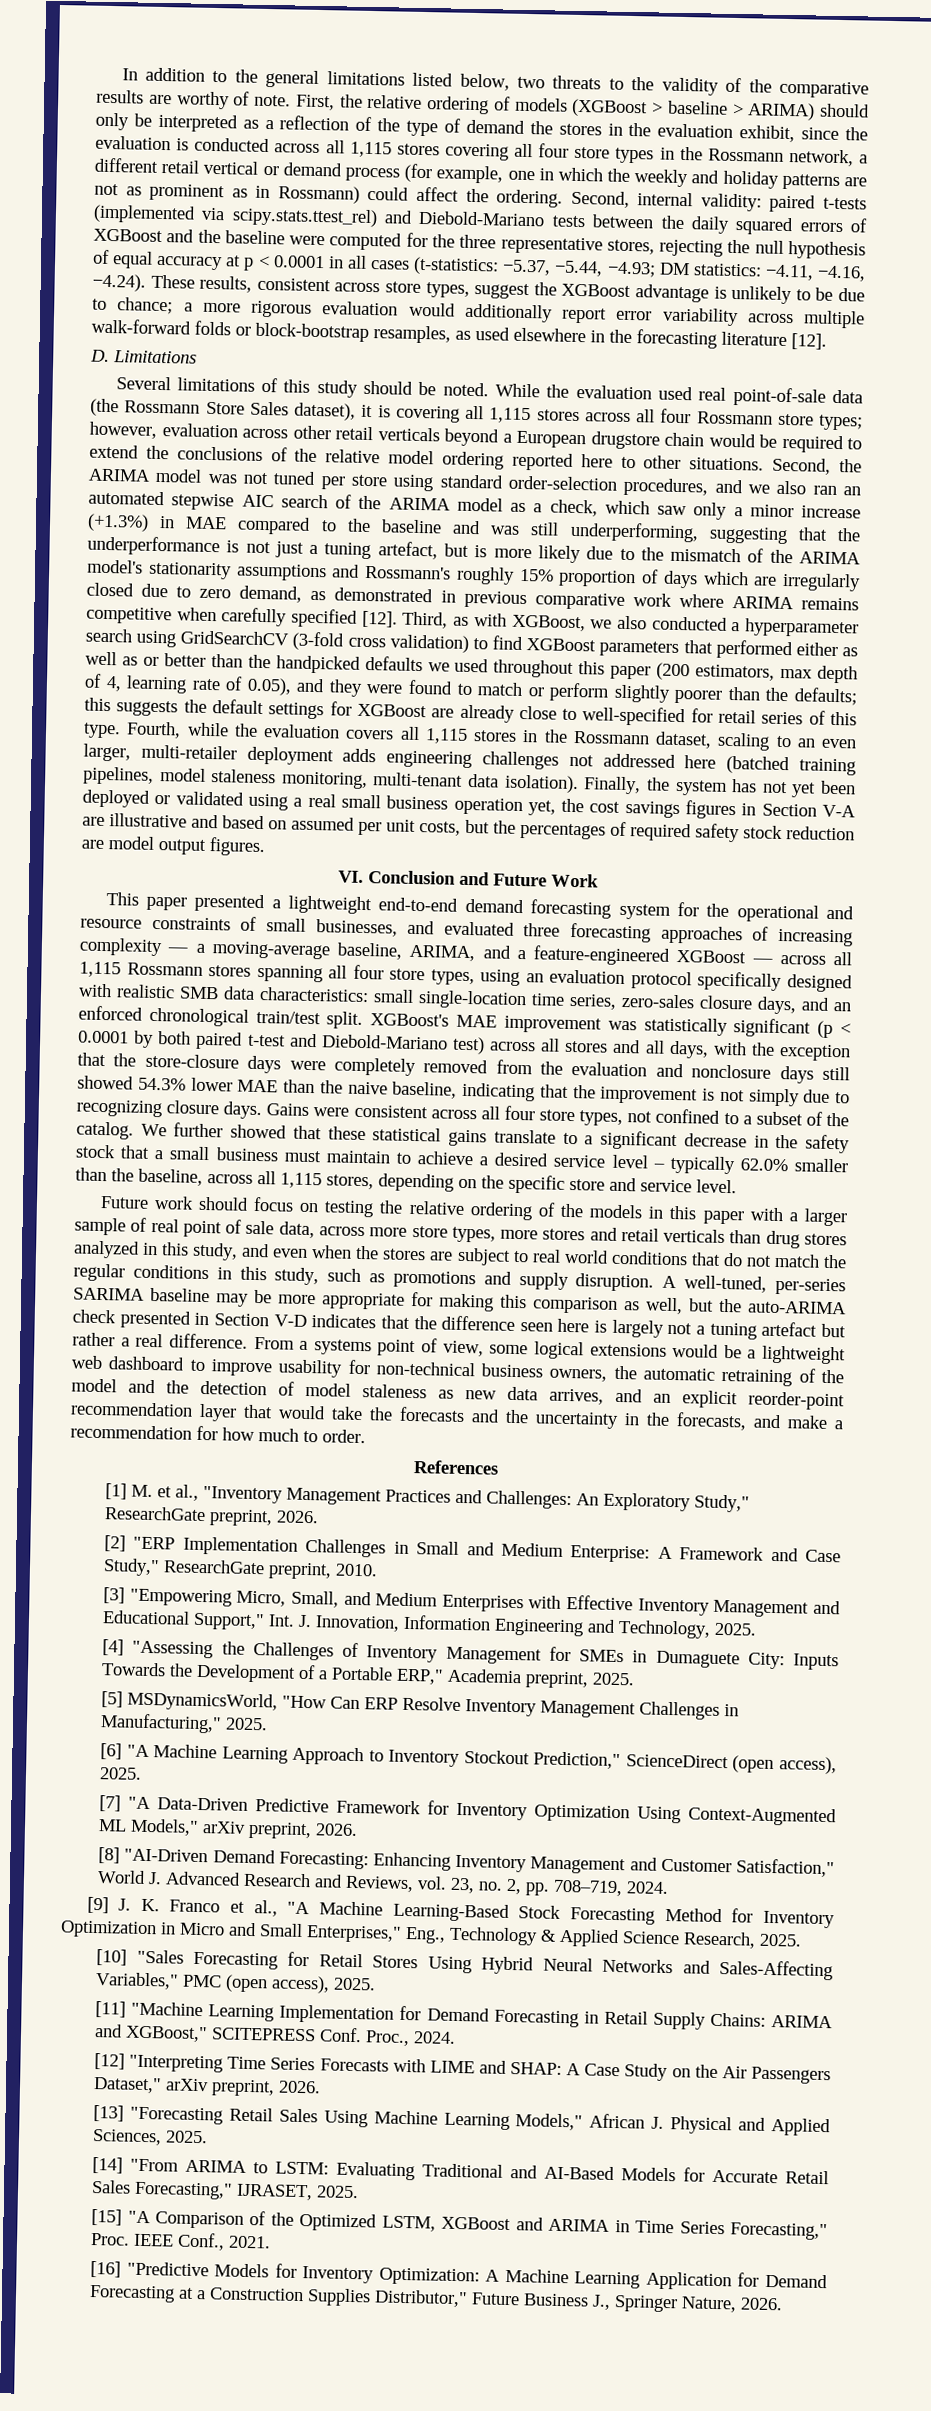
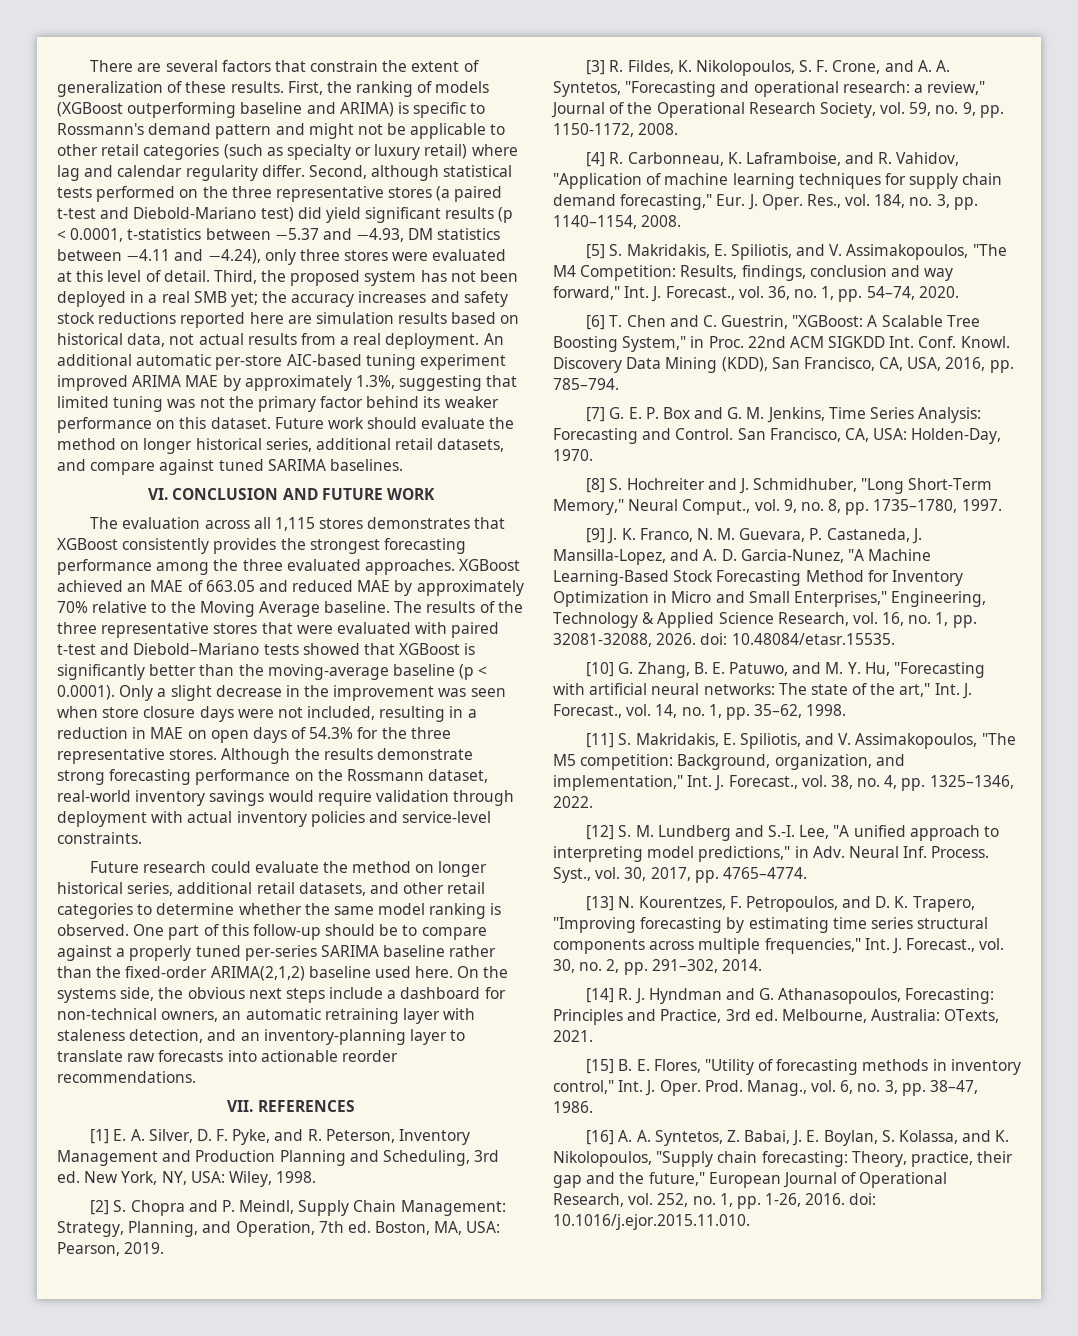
- In addition to the general limitations listed below, two threats to the validity of the comparative results are worthy of note. First, the relative ordering of models (XGBoost > baseline > ARIMA) should only be interpreted as a reflection of the type of demand the stores in the evaluation exhibit, since the evaluation is conducted across all 1,115 stores covering all four store types in the Rossmann network, a different retail vertical or demand process (for example, one in which the weekly and holiday patterns are not as prominent as in Rossmann) could affect the ordering. Second, internal validity: paired t-tests (implemented via scipy.stats.ttest_rel) and Diebold-Mariano tests between the daily squared errors of XGBoost and the baseline were computed for the three representative stores, rejecting the null hypothesis of equal accuracy at p < 0.0001 in all cases (t-statistics: −5.37, −5.44, −4.93; DM statistics: −4.11, −4.16, −4.24). These results, consistent across store types, suggest the XGBoost advantage is unlikely to be due to chance; a more rigorous evaluation would additionally report error variability across multiple walk-forward folds or block-bootstrap resamples, as used elsewhere in the forecasting literature [12].
- D. Limitations
- Several limitations of this study should be noted. While the evaluation used real point-of-sale data (the Rossmann Store Sales dataset), it is covering all 1,115 stores across all four Rossmann store types; however, evaluation across other retail verticals beyond a European drugstore chain would be required to extend the conclusions of the relative model ordering reported here to other situations. Second, the ARIMA model was not tuned per store using standard order-selection procedures, and we also ran an automated stepwise AIC search of the ARIMA model as a check, which saw only a minor increase (+1.3%) in MAE compared to the baseline and was still underperforming, suggesting that the underperformance is not just a tuning artefact, but is more likely due to the mismatch of the ARIMA model's stationarity assumptions and Rossmann's roughly 15% proportion of days which are irregularly closed due to zero demand, as demonstrated in previous comparative work where ARIMA remains competitive when carefully specified [12]. Third, as with XGBoost, we also conducted a hyperparameter search using GridSearchCV (3-fold cross validation) to find XGBoost parameters that performed either as well as or better than the handpicked defaults we used throughout this paper (200 estimators, max depth of 4, learning rate of 0.05), and they were found to match or perform slightly poorer than the defaults; this suggests the default settings for XGBoost are already close to well-specified for retail series of this type. Fourth, while the evaluation covers all 1,115 stores in the Rossmann dataset, scaling to an even larger, multi-retailer deployment adds engineering challenges not addressed here (batched training pipelines, model staleness monitoring, multi-tenant data isolation). Finally, the system has not yet been deployed or validated using a real small business operation yet, the cost savings figures in Section V-A are illustrative and based on assumed per unit costs, but the percentages of required safety stock reduction are model output figures.
- VI. Conclusion and Future Work
- This paper presented a lightweight end-to-end demand forecasting system for the operational and resource constraints of small businesses, and evaluated three forecasting approaches of increasing complexity — a moving-average baseline, ARIMA, and a feature-engineered XGBoost — across all 1,115 Rossmann stores spanning all four store types, using an evaluation protocol specifically designed with realistic SMB data characteristics: small single-location time series, zero-sales closure days, and an enforced chronological train/test split. XGBoost's MAE improvement was statistically significant (p < 0.0001 by both paired t-test and Diebold-Mariano test) across all stores and all days, with the exception that the store-closure days were completely removed from the evaluation and nonclosure days still showed 54.3% lower MAE than the naive baseline, indicating that the improvement is not simply due to recognizing closure days. Gains were consistent across all four store types, not confined to a subset of the catalog. We further showed that these statistical gains translate to a significant decrease in the safety stock that a small business must maintain to achieve a desired service level – typically 62.0% smaller than the baseline, across all 1,115 stores, depending on the specific store and service level.
- Future work should focus on testing the relative ordering of the models in this paper with a larger sample of real point of sale data, across more store types, more stores and retail verticals than drug stores analyzed in this study, and even when the stores are subject to real world conditions that do not match the regular conditions in this study, such as promotions and supply disruption. A well-tuned, per-series SARIMA baseline may be more appropriate for making this comparison as well, but the auto-ARIMA check presented in Section V-D indicates that the difference seen here is largely not a tuning artefact but rather a real difference. From a systems point of view, some logical extensions would be a lightweight web dashboard to improve usability for non-technical business owners, the automatic retraining of the model and the detection of model staleness as new data arrives, and an explicit reorder-point recommendation layer that would take the forecasts and the uncertainty in the forecasts, and make a recommendation for how much to order.
- References
- [1] M. et al., "Inventory Management Practices and Challenges: An Exploratory Study," ResearchGate preprint, 2026.
- [2] "ERP Implementation Challenges in Small and Medium Enterprise: A Framework and Case Study," ResearchGate preprint, 2010.
- [3] "Empowering Micro, Small, and Medium Enterprises with Effective Inventory Management and Educational Support," Int. J. Innovation, Information Engineering and Technology, 2025.
- [4] "Assessing the Challenges of Inventory Management for SMEs in Dumaguete City: Inputs Towards the Development of a Portable ERP," Academia preprint, 2025.
- [5] MSDynamicsWorld, "How Can ERP Resolve Inventory Management Challenges in Manufacturing," 2025.
- [6] "A Machine Learning Approach to Inventory Stockout Prediction," ScienceDirect (open access), 2025.
- [7] "A Data-Driven Predictive Framework for Inventory Optimization Using Context-Augmented ML Models," arXiv preprint, 2026.
- [8] "AI-Driven Demand Forecasting: Enhancing Inventory Management and Customer Satisfaction," World J. Advanced Research and Reviews, vol. 23, no. 2, pp. 708–719, 2024.
- [9] J. K. Franco et al., "A Machine Learning-Based Stock Forecasting Method for Inventory Optimization in Micro and Small Enterprises," Eng., Technology & Applied Science Research, 2025.
- [10] "Sales Forecasting for Retail Stores Using Hybrid Neural Networks and Sales-Affecting Variables," PMC (open access), 2025.
- [11] "Machine Learning Implementation for Demand Forecasting in Retail Supply Chains: ARIMA and XGBoost," SCITEPRESS Conf. Proc., 2024.
- [12] "Interpreting Time Series Forecasts with LIME and SHAP: A Case Study on the Air Passengers Dataset," arXiv preprint, 2026.
- [13] "Forecasting Retail Sales Using Machine Learning Models," African J. Physical and Applied Sciences, 2025.
- [14] "From ARIMA to LSTM: Evaluating Traditional and AI-Based Models for Accurate Retail Sales Forecasting," IJRASET, 2025.
- [15] "A Comparison of the Optimized LSTM, XGBoost and ARIMA in Time Series Forecasting," Proc. IEEE Conf., 2021.
- [16] "Predictive Models for Inventory Optimization: A Machine Learning Application for Demand Forecasting at a Construction Supplies Distributor," Future Business J., Springer Nature, 2026.
+ There are several factors that constrain the extent of generalization of these results. First, the ranking of models (XGBoost outperforming baseline and ARIMA) is specific to Rossmann's demand pattern and might not be applicable to other retail categories (such as specialty or luxury retail) where lag and calendar regularity differ. Second, although statistical tests performed on the three representative stores (a paired t-test and Diebold-Mariano test) did yield significant results (p < 0.0001, t-statistics between −5.37 and −4.93, DM statistics between −4.11 and −4.24), only three stores were evaluated at this level of detail. Third, the proposed system has not been deployed in a real SMB yet; the accuracy increases and safety stock reductions reported here are simulation results based on historical data, not actual results from a real deployment. An additional automatic per-store AIC-based tuning experiment improved ARIMA MAE by approximately 1.3%, suggesting that limited tuning was not the primary factor behind its weaker performance on this dataset. Future work should evaluate the method on longer historical series, additional retail datasets, and compare against tuned SARIMA baselines.
+ VI. CONCLUSION AND FUTURE WORK
+ The evaluation across all 1,115 stores demonstrates that XGBoost consistently provides the strongest forecasting performance among the three evaluated approaches. XGBoost achieved an MAE of 663.05 and reduced MAE by approximately 70% relative to the Moving Average baseline. The results of the three representative stores that were evaluated with paired t-test and Diebold–Mariano tests showed that XGBoost is significantly better than the moving-average baseline (p < 0.0001). Only a slight decrease in the improvement was seen when store closure days were not included, resulting in a reduction in MAE on open days of 54.3% for the three representative stores. Although the results demonstrate strong forecasting performance on the Rossmann dataset, real-world inventory savings would require validation through deployment with actual inventory policies and service-level constraints.
+ Future research could evaluate the method on longer historical series, additional retail datasets, and other retail categories to determine whether the same model ranking is observed. One part of this follow-up should be to compare against a properly tuned per-series SARIMA baseline rather than the fixed-order ARIMA(2,1,2) baseline used here. On the systems side, the obvious next steps include a dashboard for non-technical owners, an automatic retraining layer with staleness detection, and an inventory-planning layer to translate raw forecasts into actionable reorder recommendations.
+ VII. REFERENCES
+ [1] E. A. Silver, D. F. Pyke, and R. Peterson, Inventory Management and Production Planning and Scheduling, 3rd ed. New York, NY, USA: Wiley, 1998.
+ [2] S. Chopra and P. Meindl, Supply Chain Management: Strategy, Planning, and Operation, 7th ed. Boston, MA, USA: Pearson, 2019.
+ [3] R. Fildes, K. Nikolopoulos, S. F. Crone, and A. A. Syntetos, "Forecasting and operational research: a review," Journal of the Operational Research Society, vol. 59, no. 9, pp. 1150-1172, 2008.
+ [4] R. Carbonneau, K. Laframboise, and R. Vahidov, "Application of machine learning techniques for supply chain demand forecasting," Eur. J. Oper. Res., vol. 184, no. 3, pp. 1140–1154, 2008.
+ [5] S. Makridakis, E. Spiliotis, and V. Assimakopoulos, "The M4 Competition: Results, findings, conclusion and way forward," Int. J. Forecast., vol. 36, no. 1, pp. 54–74, 2020.
+ [6] T. Chen and C. Guestrin, "XGBoost: A Scalable Tree Boosting System," in Proc. 22nd ACM SIGKDD Int. Conf. Knowl. Discovery Data Mining (KDD), San Francisco, CA, USA, 2016, pp. 785–794.
+ [7] G. E. P. Box and G. M. Jenkins, Time Series Analysis: Forecasting and Control. San Francisco, CA, USA: Holden-Day, 1970.
+ [8] S. Hochreiter and J. Schmidhuber, "Long Short-Term Memory," Neural Comput., vol. 9, no. 8, pp. 1735–1780, 1997.
+ [9] J. K. Franco, N. M. Guevara, P. Castaneda, J. Mansilla-Lopez, and A. D. Garcia-Nunez, "A Machine Learning-Based Stock Forecasting Method for Inventory Optimization in Micro and Small Enterprises," Engineering, Technology & Applied Science Research, vol. 16, no. 1, pp. 32081-32088, 2026. doi: 10.48084/etasr.15535.
+ [10] G. Zhang, B. E. Patuwo, and M. Y. Hu, "Forecasting with artificial neural networks: The state of the art," Int. J. Forecast., vol. 14, no. 1, pp. 35–62, 1998.
+ [11] S. Makridakis, E. Spiliotis, and V. Assimakopoulos, "The M5 competition: Background, organization, and implementation," Int. J. Forecast., vol. 38, no. 4, pp. 1325–1346, 2022.
+ [12] S. M. Lundberg and S.-I. Lee, "A unified approach to interpreting model predictions," in Adv. Neural Inf. Process. Syst., vol. 30, 2017, pp. 4765–4774.
+ [13] N. Kourentzes, F. Petropoulos, and D. K. Trapero, "Improving forecasting by estimating time series structural components across multiple frequencies," Int. J. Forecast., vol. 30, no. 2, pp. 291–302, 2014.
+ [14] R. J. Hyndman and G. Athanasopoulos, Forecasting: Principles and Practice, 3rd ed. Melbourne, Australia: OTexts, 2021.
+ [15] B. E. Flores, "Utility of forecasting methods in inventory control," Int. J. Oper. Prod. Manag., vol. 6, no. 3, pp. 38–47, 1986.
+ [16] A. A. Syntetos, Z. Babai, J. E. Boylan, S. Kolassa, and K. Nikolopoulos, "Supply chain forecasting: Theory, practice, their gap and the future," European Journal of Operational Research, vol. 252, no. 1, pp. 1-26, 2016. doi: 10.1016/j.ejor.2015.11.010.

